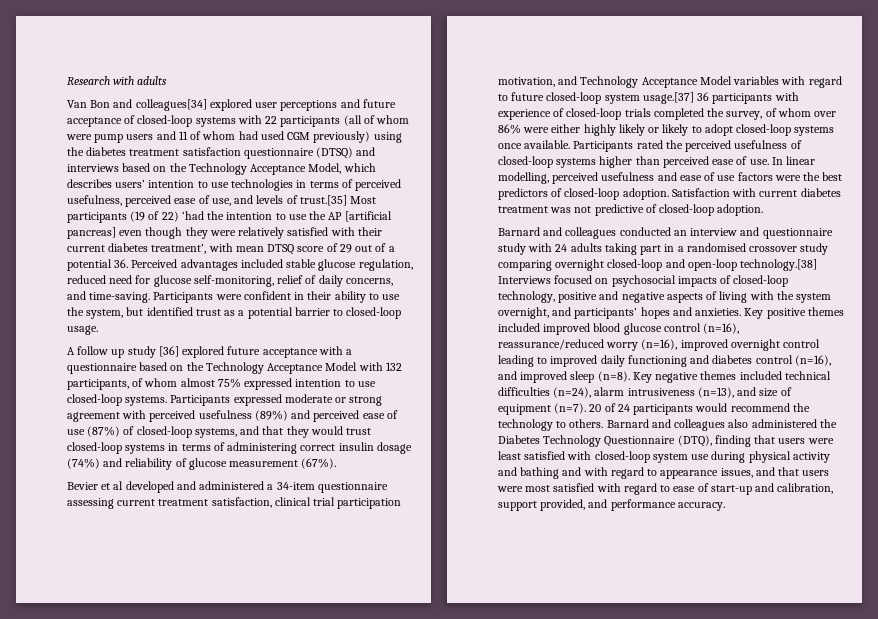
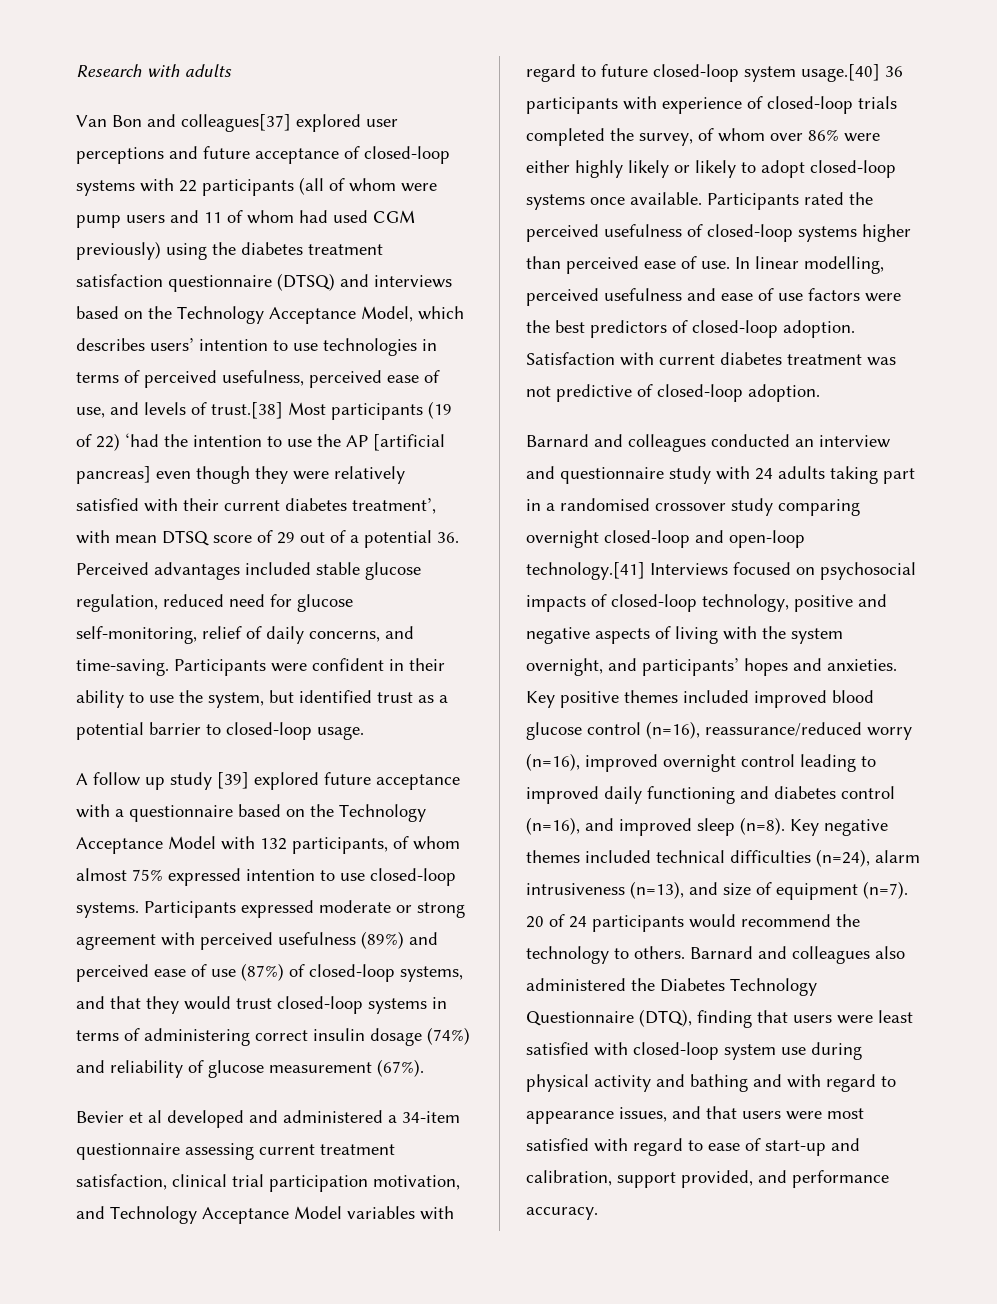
- Van Bon and colleagues[34] explored user perceptions and future acceptance of closed-loop systems with 22 participants (all of whom were pump users and 11 of whom had used CGM previously) using the diabetes treatment satisfaction questionnaire (DTSQ) and interviews based on the Technology Acceptance Model, which describes users’ intention to use technologies in terms of perceived usefulness, perceived ease of use, and levels of trust.[35] Most participants (19 of 22) ‘had the intention to use the AP [artificial pancreas] even though they were relatively satisfied with their current diabetes treatment’, with mean DTSQ score of 29 out of a potential 36. Perceived advantages included stable glucose regulation, reduced need for glucose self-monitoring, relief of daily concerns, and time-saving.
+ Van Bon and colleagues[37] explored user perceptions and future acceptance of closed-loop systems with 22 participants (all of whom were pump users and 11 of whom had used CGM previously) using the diabetes treatment satisfaction questionnaire (DTSQ) and interviews based on the Technology Acceptance Model, which describes users’ intention to use technologies in terms of perceived usefulness, perceived ease of use, and levels of trust.[38] Most participants (19 of 22) ‘had the intention to use the AP [artificial pancreas] even though they were relatively satisfied with their current diabetes treatment’, with mean DTSQ score of 29 out of a potential 36. Perceived advantages included stable glucose regulation, reduced need for glucose self-monitoring, relief of daily concerns, and time-saving.
- A follow up study [36] explored future acceptance with a questionnaire based on the Technology Acceptance Model with 132 participants, of whom almost 75% expressed intention to use closed-loop systems.
+ A follow up study [39] explored future acceptance with a questionnaire based on the Technology Acceptance Model with 132 participants, of whom almost 75% expressed intention to use closed-loop systems.
- Bevier et al developed and administered a 34-item questionnaire assessing current treatment satisfaction, clinical trial participation motivation, and Technology Acceptance Model variables with regard to future closed-loop system usage.[37] 36 participants with experience of closed-loop trials completed the survey, of whom over 86% were either highly likely or likely to adopt closed-loop systems once available.
+ Bevier et al developed and administered a 34-item questionnaire assessing current treatment satisfaction, clinical trial participation motivation, and Technology Acceptance Model variables with regard to future closed-loop system usage.[40] 36 participants with experience of closed-loop trials completed the survey, of whom over 86% were either highly likely or likely to adopt closed-loop systems once available.
- Barnard and colleagues conducted an interview and questionnaire study with 24 adults taking part in a randomised crossover study comparing overnight closed-loop and open-loop technology.[38] Interviews focused on psychosocial impacts of closed-loop technology, positive and negative aspects of living with the system overnight, and participants’ hopes and anxieties.
+ Barnard and colleagues conducted an interview and questionnaire study with 24 adults taking part in a randomised crossover study comparing overnight closed-loop and open-loop technology.[41] Interviews focused on psychosocial impacts of closed-loop technology, positive and negative aspects of living with the system overnight, and participants’ hopes and anxieties.

